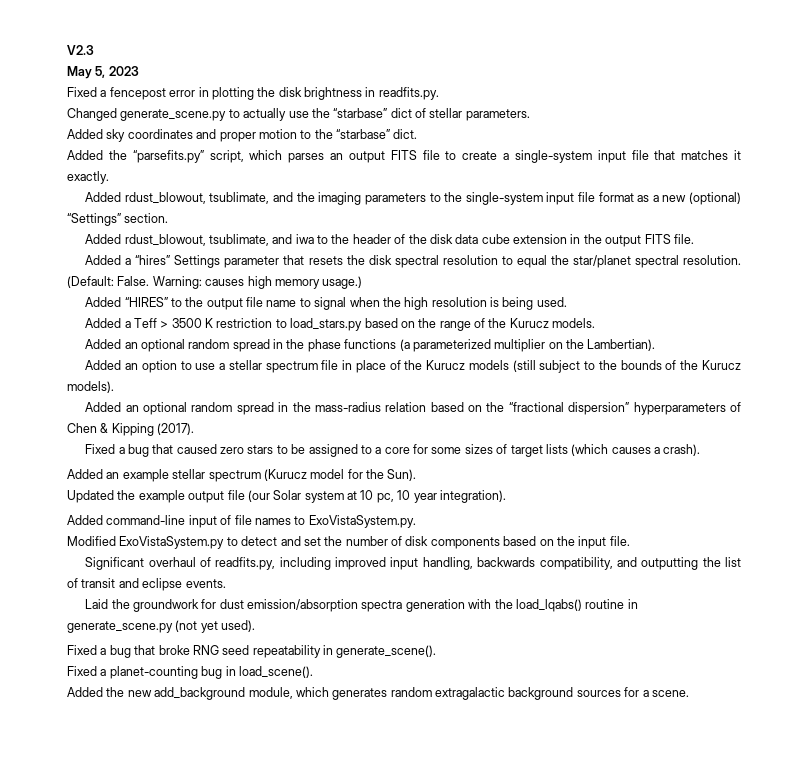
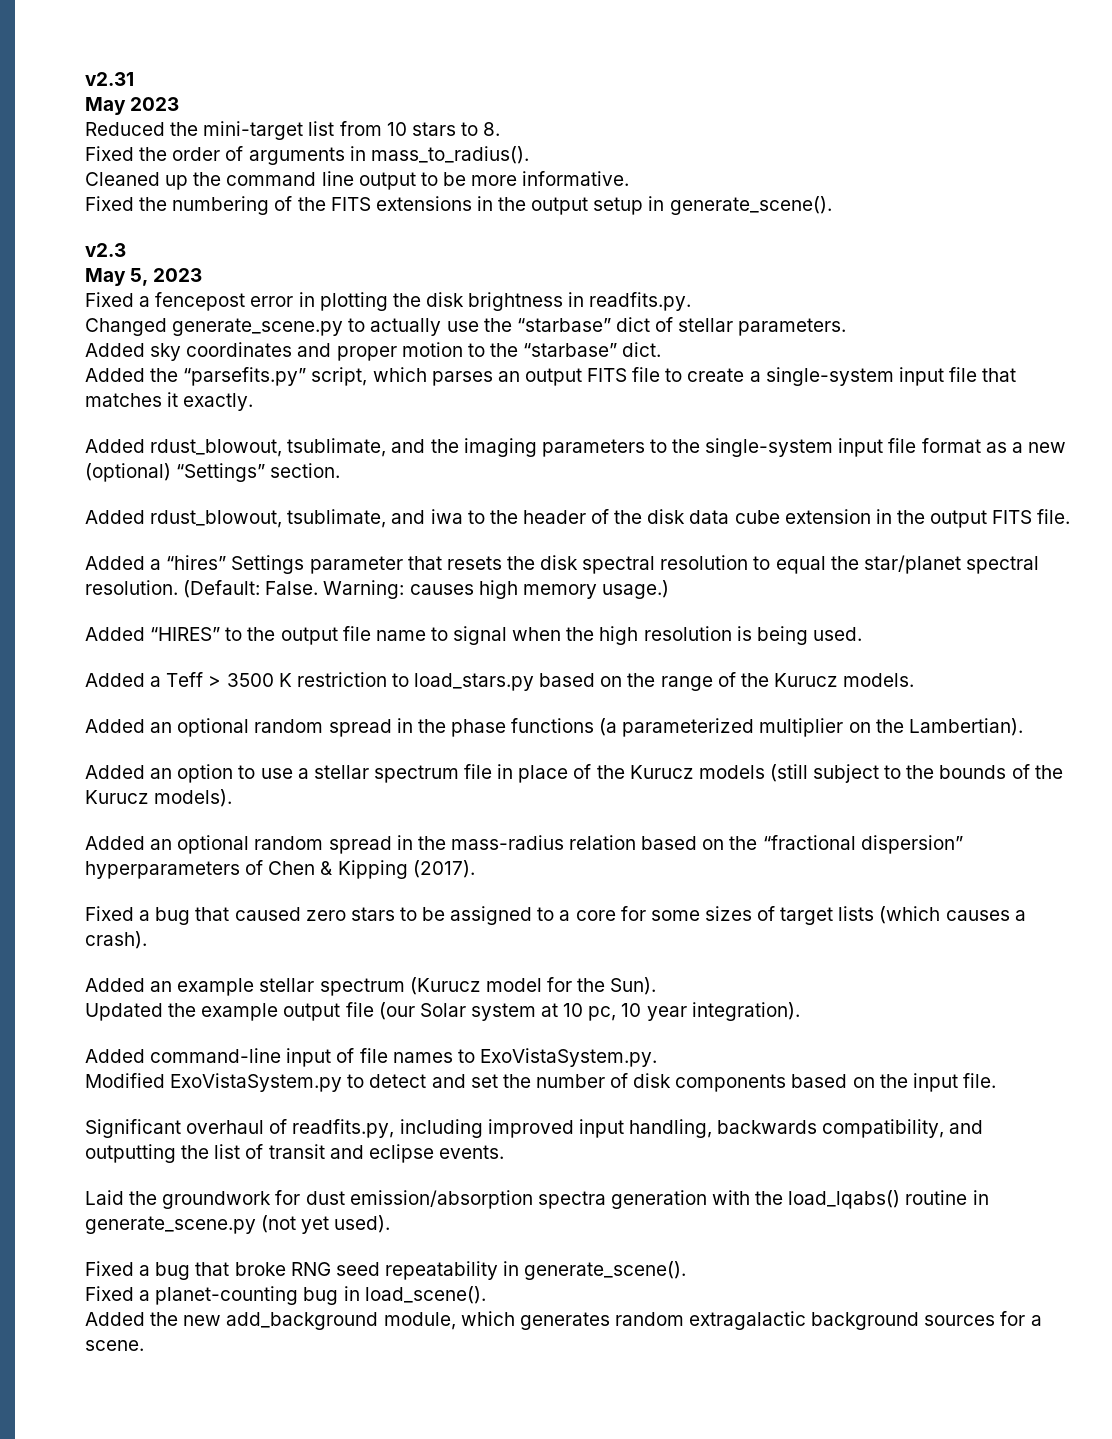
- V2.3
+ v2.31
+ May 2023
+ Reduced the mini-target list from 10 stars to 8.
+ Fixed the order of arguments in mass_to_radius().
+ Cleaned up the command line output to be more informative.
+ Fixed the numbering of the FITS extensions in the output setup in generate_scene().
+ v2.3

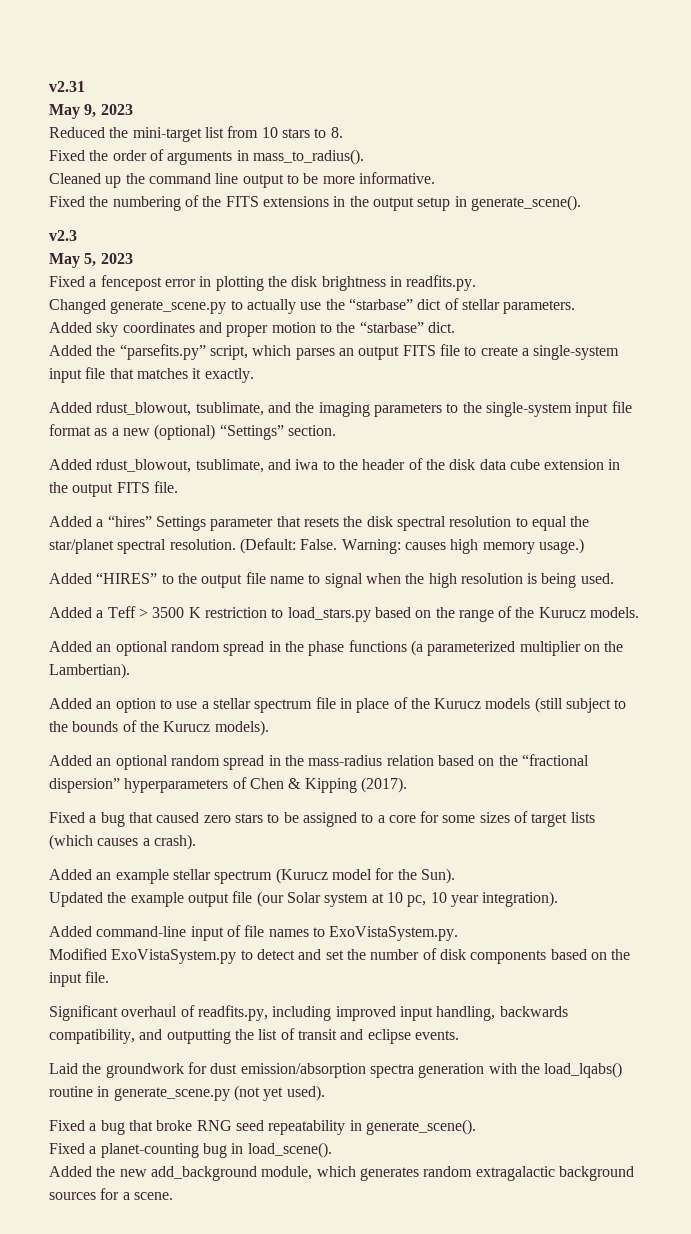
- May 2023
+ May 9, 2023

